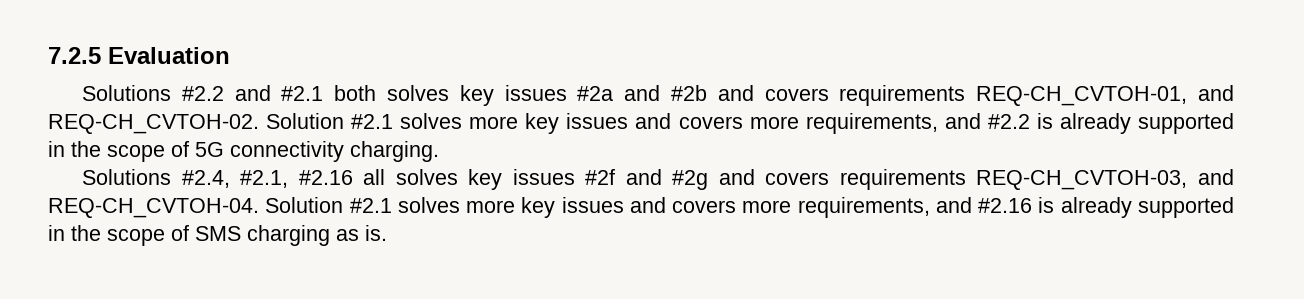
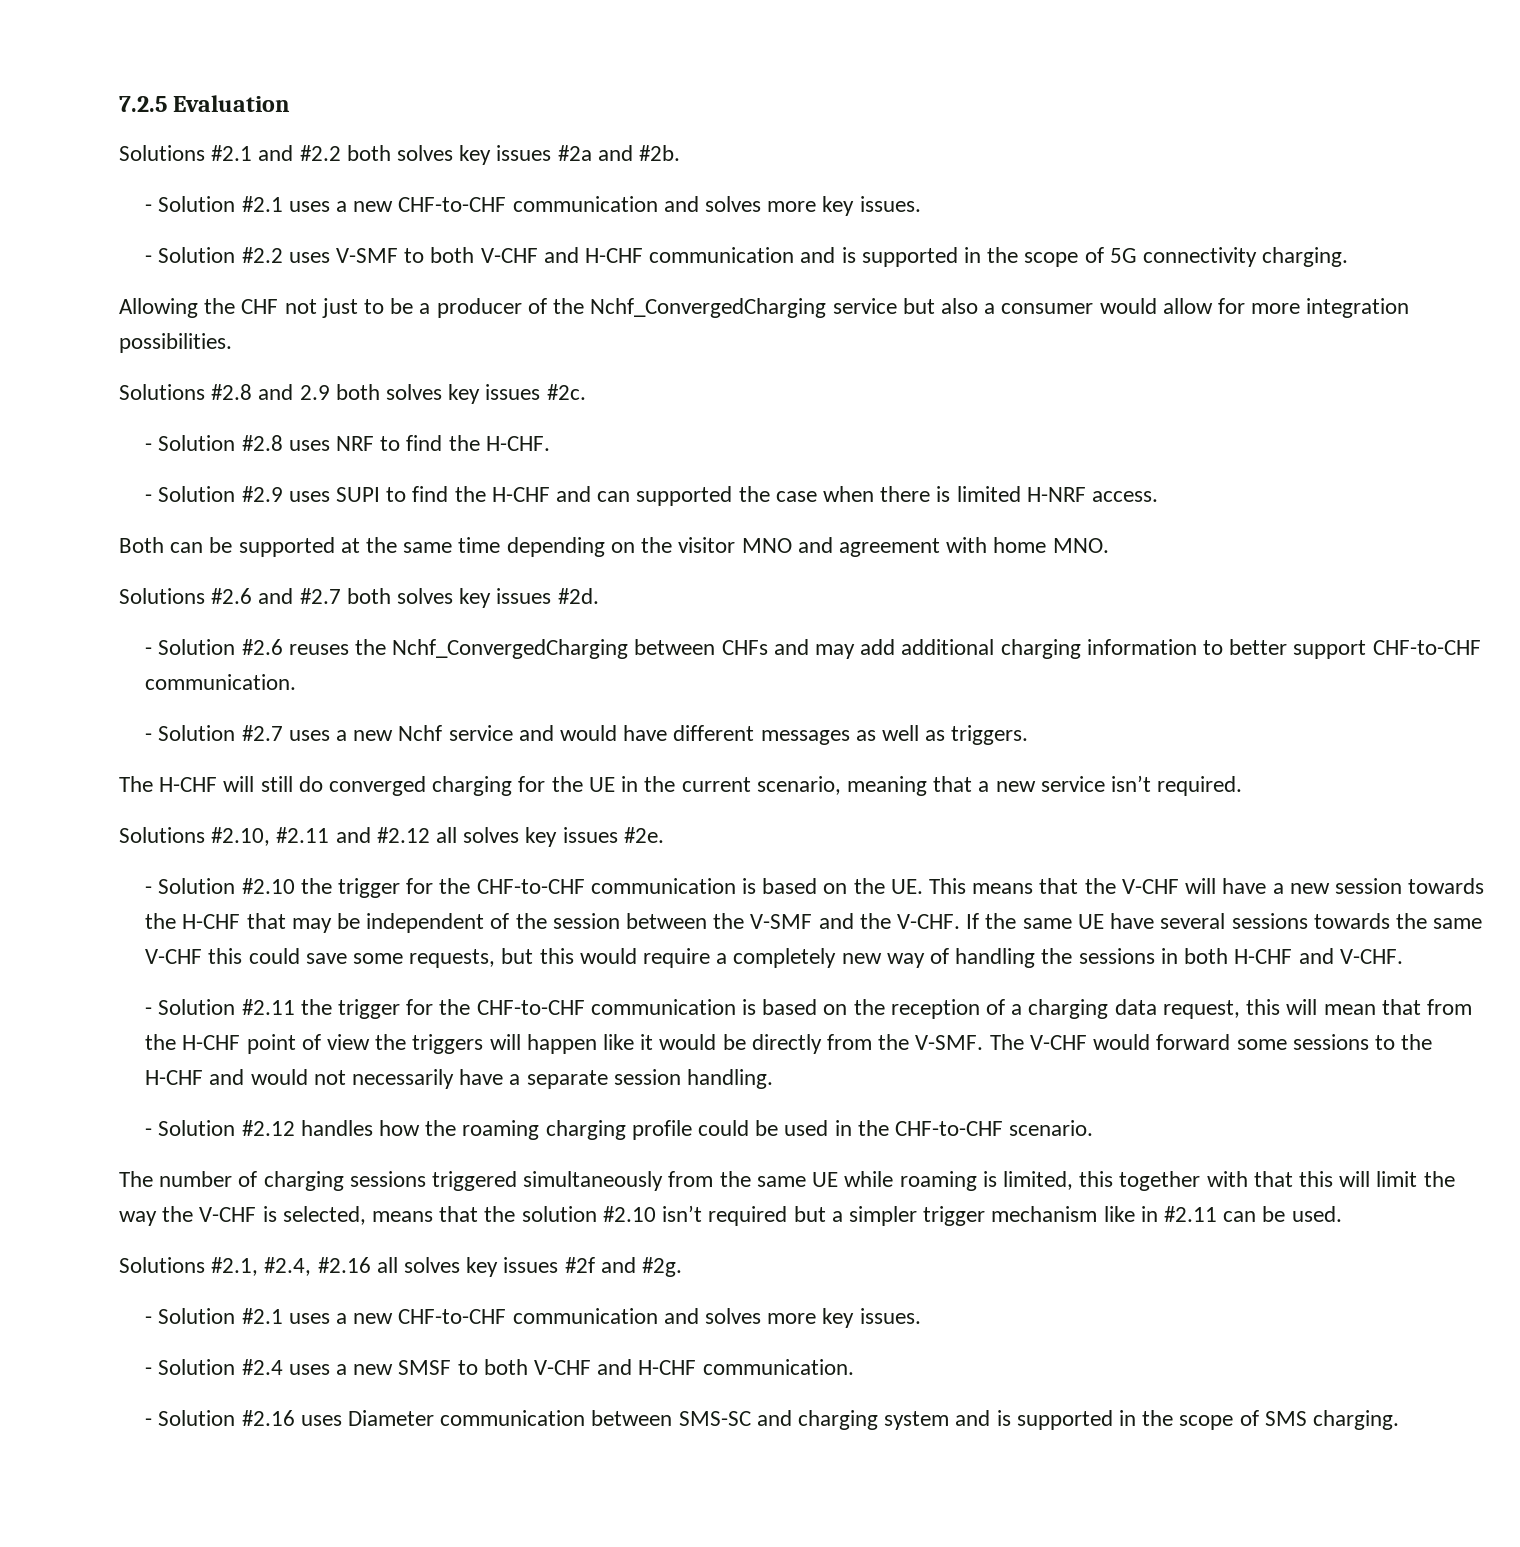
- Solutions #2.2 and #2.1 both solves key issues #2a and #2b and covers requirements REQ-CH_CVTOH-01, and REQ-CH_CVTOH-02. Solution #2.1 solves more key issues and covers more requirements, and #2.2 is already supported in the scope of 5G connectivity charging.
+ Solutions #2.1 and #2.2 both solves key issues #2a and #2b.
+ - Solution #2.1 uses a new CHF-to-CHF communication and solves more key issues.
+ - Solution #2.2 uses V-SMF to both V-CHF and H-CHF communication and is supported in the scope of 5G connectivity charging.
- Solutions #2.4, #2.1, #2.16 all solves key issues #2f and #2g and covers requirements REQ-CH_CVTOH-03, and REQ-CH_CVTOH-04. Solution #2.1 solves more key issues and covers more requirements, and #2.16 is already supported in the scope of SMS charging as is.
+ Allowing the CHF not just to be a producer of the Nchf_ConvergedCharging service but also a consumer would allow for more integration possibilities.
+ Solutions #2.8 and 2.9 both solves key issues #2c.
+ - Solution #2.8 uses NRF to find the H-CHF.
+ - Solution #2.9 uses SUPI to find the H-CHF and can supported the case when there is limited H-NRF access.
+ Both can be supported at the same time depending on the visitor MNO and agreement with home MNO.
+ Solutions #2.6 and #2.7 both solves key issues #2d.
+ - Solution #2.6 reuses the Nchf_ConvergedCharging between CHFs and may add additional charging information to better support CHF-to-CHF communication.
+ - Solution #2.7 uses a new Nchf service and would have different messages as well as triggers.
+ The H-CHF will still do converged charging for the UE in the current scenario, meaning that a new service isn’t required.
+ Solutions #2.10, #2.11 and #2.12 all solves key issues #2e.
+ - Solution #2.10 the trigger for the CHF-to-CHF communication is based on the UE. This means that the V-CHF will have a new session towards the H-CHF that may be independent of the session between the V-SMF and the V-CHF. If the same UE have several sessions towards the same V-CHF this could save some requests, but this would require a completely new way of handling the sessions in both H-CHF and V-CHF.
+ - Solution #2.11 the trigger for the CHF-to-CHF communication is based on the reception of a charging data request, this will mean that from the H-CHF point of view the triggers will happen like it would be directly from the V-SMF. The V-CHF would forward some sessions to the H-CHF and would not necessarily have a separate session handling.
+ - Solution #2.12 handles how the roaming charging profile could be used in the CHF-to-CHF scenario.
+ The number of charging sessions triggered simultaneously from the same UE while roaming is limited, this together with that this will limit the way the V-CHF is selected, means that the solution #2.10 isn’t required but a simpler trigger mechanism like in #2.11 can be used.
+ Solutions #2.1, #2.4, #2.16 all solves key issues #2f and #2g.
+ - Solution #2.1 uses a new CHF-to-CHF communication and solves more key issues.
+ - Solution #2.4 uses a new SMSF to both V-CHF and H-CHF communication.
+ - Solution #2.16 uses Diameter communication between SMS-SC and charging system and is supported in the scope of SMS charging.

